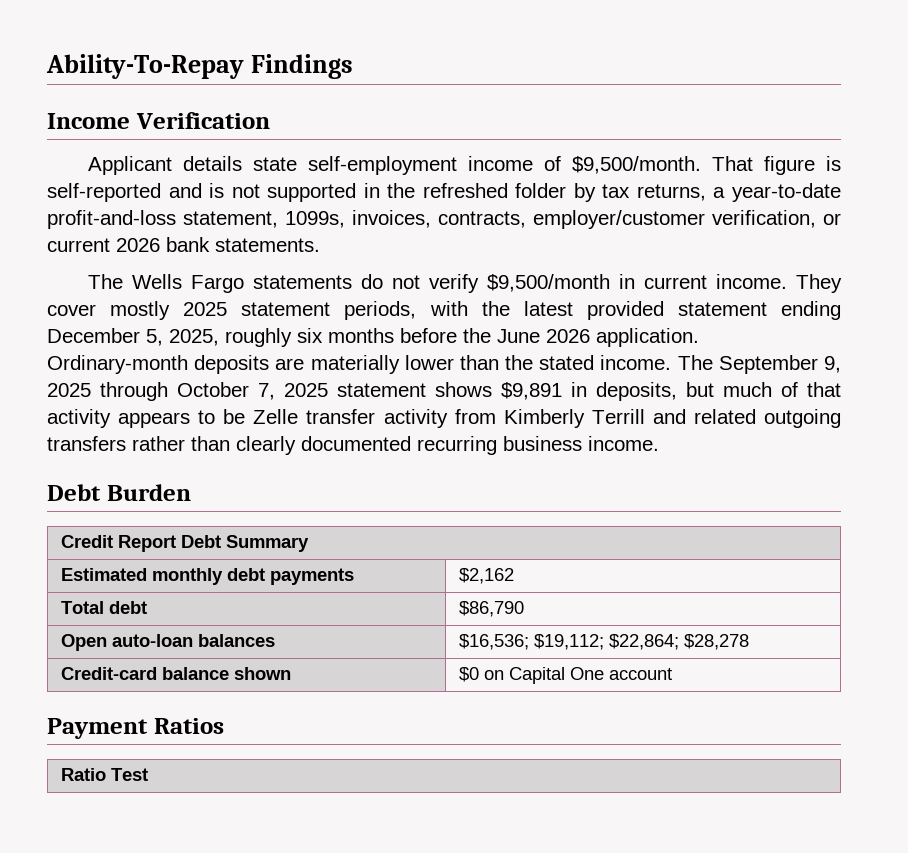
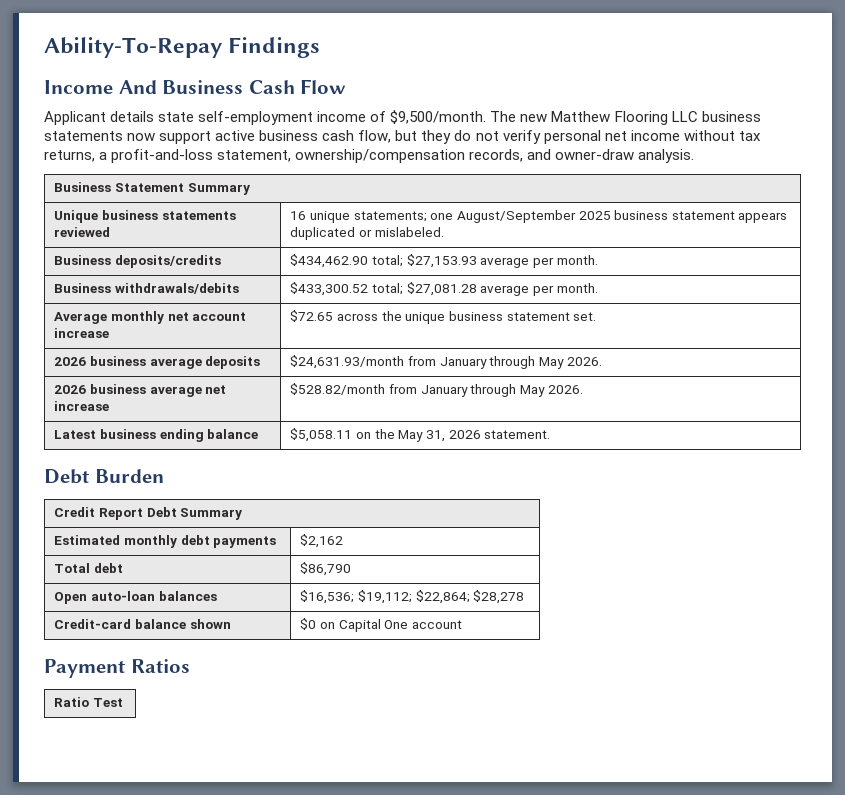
- Income Verification
+ Income And Business Cash Flow
- That figure is self-reported and is not supported in the refreshed folder by tax returns, a year-to-date profit-and-loss statement, 1099s, invoices, contracts, employer/customer verification, or current 2026 bank statements.
- The Wells Fargo statements do not verify $9,500/month in current income. They cover mostly 2025 statement periods, with the latest provided statement ending December 5, 2025, roughly six months before the June 2026 application. Ordinary-month deposits are materially lower than the stated income. The September 9, 2025 through October 7, 2025 statement shows $9,891 in deposits, but much of that activity appears to be Zelle transfer activity from Kimberly Terrill and related outgoing transfers rather than clearly documented recurring business income.
+ The new Matthew Flooring LLC business statements now support active business cash flow, but they do not verify personal net income without tax returns, a profit-and-loss statement, ownership/compensation records, and owner-draw analysis.
+ Business Statement Summary
+ Unique business statements reviewed | 16 unique statements; one August/September 2025 business statement appears duplicated or mislabeled.
+ Business deposits/credits | $434,462.90 total; $27,153.93 average per month.
+ Business withdrawals/debits | $433,300.52 total; $27,081.28 average per month.
+ Average monthly net account increase | $72.65 across the unique business statement set.
+ 2026 business average deposits | $24,631.93/month from January through May 2026.
+ 2026 business average net increase | $528.82/month from January through May 2026.
+ Latest business ending balance | $5,058.11 on the May 31, 2026 statement.

